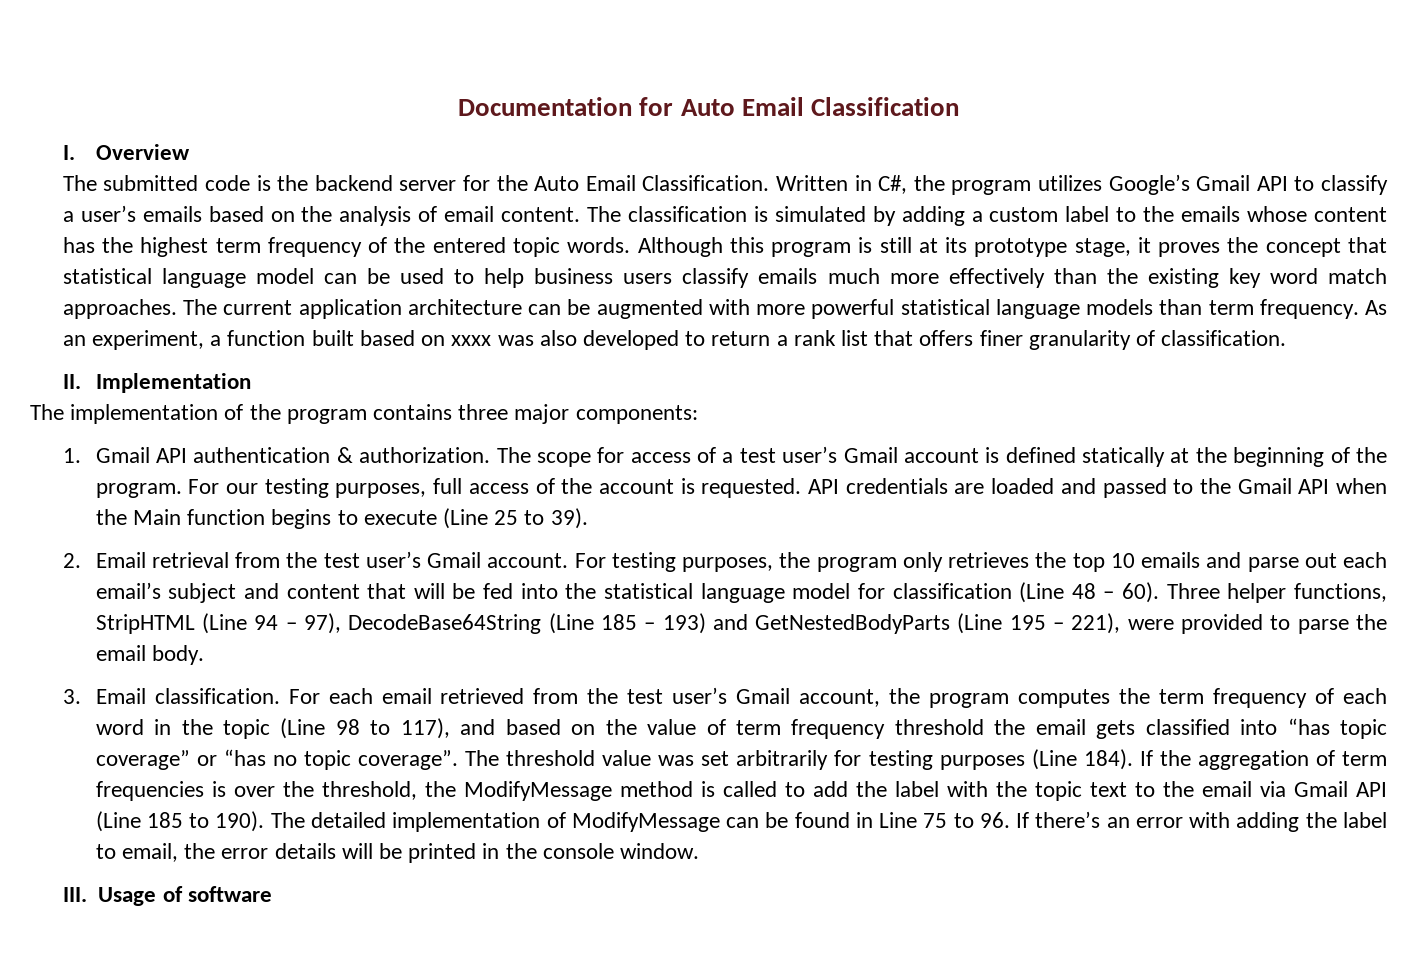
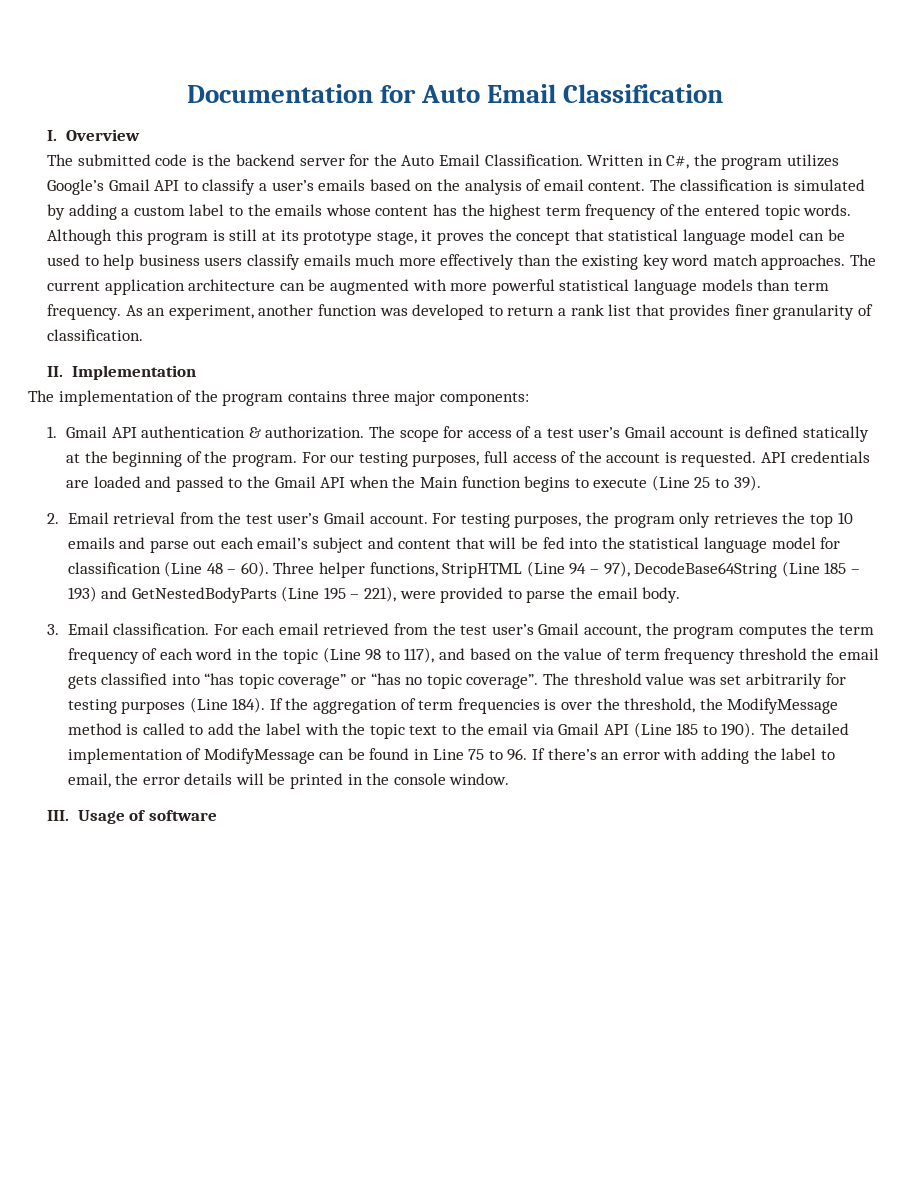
- As an experiment, a function built based on xxxx was also developed to return a rank list that offers finer granularity of classification.
+ As an experiment, another function was developed to return a rank list that provides finer granularity of classification.

